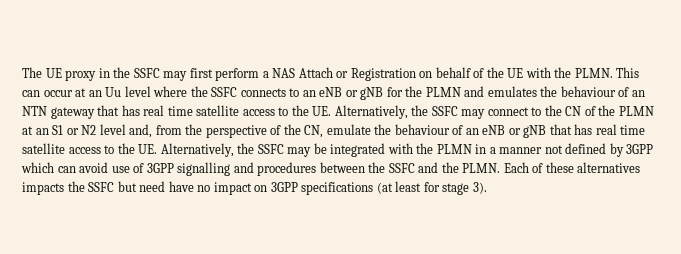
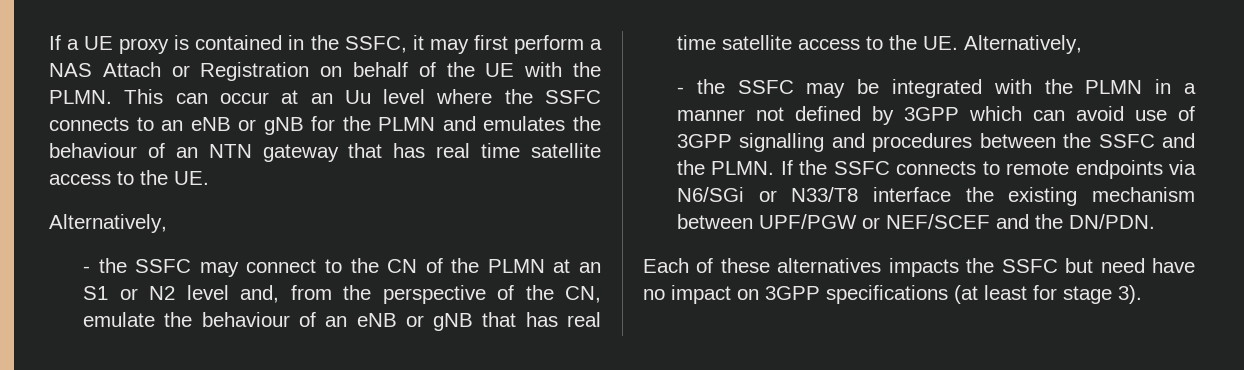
- The UE proxy in the SSFC may first perform a NAS Attach or Registration on behalf of the UE with the PLMN.
+ If a UE proxy is contained in the SSFC, it may first perform a NAS Attach or Registration on behalf of the UE with the PLMN.
- This can occur at an Uu level where the SSFC connects to an eNB or gNB for the PLMN and emulates the behaviour of an NTN gateway that has real time satellite access to the UE. Alternatively, the SSFC may connect to the CN of the PLMN at an S1 or N2 level and, from the perspective of the CN, emulate the behaviour of an eNB or gNB that has real time satellite access to the UE. Alternatively, the SSFC may be integrated with the PLMN in a manner not defined by 3GPP which can avoid use of 3GPP signalling and procedures between the SSFC and the PLMN. Each of these alternatives impacts the SSFC but need have no impact on 3GPP specifications (at least for stage 3).
+ This can occur at an Uu level where the SSFC connects to an eNB or gNB for the PLMN and emulates the behaviour of an NTN gateway that has real time satellite access to the UE.
+ Alternatively,
+ - the SSFC may connect to the CN of the PLMN at an S1 or N2 level and, from the perspective of the CN, emulate the behaviour of an eNB or gNB that has real time satellite access to the UE. Alternatively,
+ - the SSFC may be integrated with the PLMN in a manner not defined by 3GPP which can avoid use of 3GPP signalling and procedures between the SSFC and the PLMN. If the SSFC connects to remote endpoints via N6/SGi or N33/T8 interface the existing mechanism between UPF/PGW or NEF/SCEF and the DN/PDN.
+ Each of these alternatives impacts the SSFC but need have no impact on 3GPP specifications (at least for stage 3).

